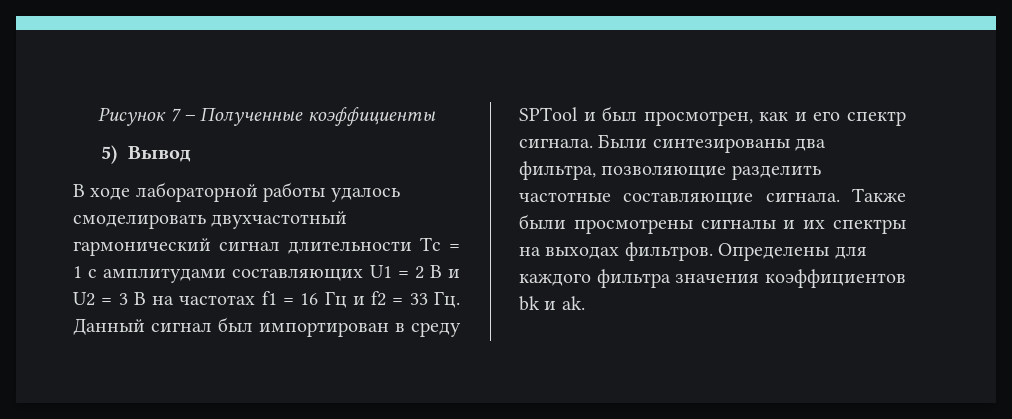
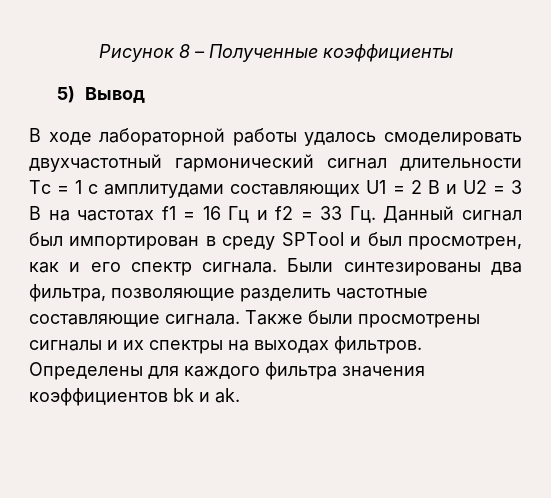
- Рисунок 7 – Полученные коэффициенты
+ Рисунок 8 – Полученные коэффициенты

